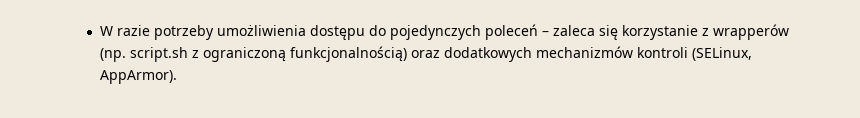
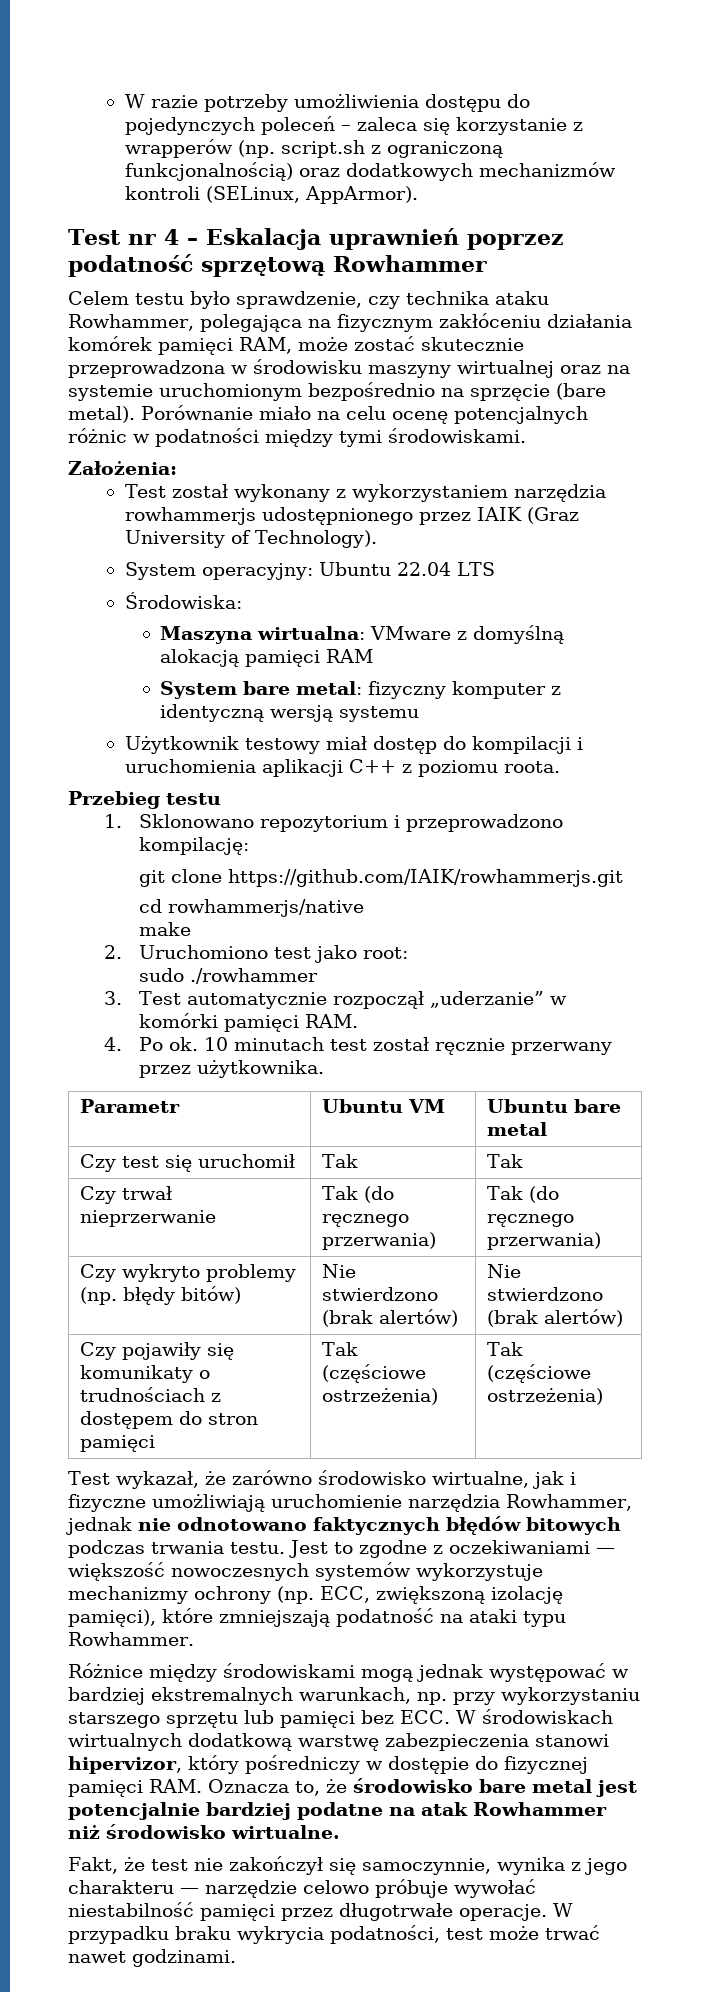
+ Test nr 4 – Eskalacja uprawnień poprzez podatność sprzętową Rowhammer
+ Celem testu było sprawdzenie, czy technika ataku Rowhammer, polegająca na fizycznym zakłóceniu działania komórek pamięci RAM, może zostać skutecznie przeprowadzona w środowisku maszyny wirtualnej oraz na systemie uruchomionym bezpośrednio na sprzęcie (bare metal). Porównanie miało na celu ocenę potencjalnych różnic w podatności między tymi środowiskami.
+ Założenia:
+ Test został wykonany z wykorzystaniem narzędzia rowhammerjs udostępnionego przez IAIK (Graz University of Technology).
+ System operacyjny: Ubuntu 22.04 LTS
+ Środowiska:
+ Maszyna wirtualna: VMware z domyślną alokacją pamięci RAM
+ System bare metal: fizyczny komputer z identyczną wersją systemu
+ Użytkownik testowy miał dostęp do kompilacji i uruchomienia aplikacji C++ z poziomu roota.
+ Przebieg testu
+ 1. Sklonowano repozytorium i przeprowadzono kompilację:
+ git clone https://github.com/IAIK/rowhammerjs.git
+ cd rowhammerjs/native
+ make
+ 2. Uruchomiono test jako root:
+ sudo ./rowhammer
+ 3. Test automatycznie rozpoczął „uderzanie” w komórki pamięci RAM.
+ 4. Po ok. 10 minutach test został ręcznie przerwany przez użytkownika.
+ Parametr | Ubuntu VM | Ubuntu bare metal
+ Czy test się uruchomił | Tak | Tak
+ Czy trwał nieprzerwanie | Tak (do ręcznego przerwania) | Tak (do ręcznego przerwania)
+ Czy wykryto problemy (np. błędy bitów) | Nie stwierdzono (brak alertów) | Nie stwierdzono (brak alertów)
+ Czy pojawiły się komunikaty o trudnościach z dostępem do stron pamięci | Tak (częściowe ostrzeżenia) | Tak (częściowe ostrzeżenia)
+ Test wykazał, że zarówno środowisko wirtualne, jak i fizyczne umożliwiają uruchomienie narzędzia Rowhammer, jednak nie odnotowano faktycznych błędów bitowych podczas trwania testu. Jest to zgodne z oczekiwaniami — większość nowoczesnych systemów wykorzystuje mechanizmy ochrony (np. ECC, zwiększoną izolację pamięci), które zmniejszają podatność na ataki typu Rowhammer.
+ Różnice między środowiskami mogą jednak występować w bardziej ekstremalnych warunkach, np. przy wykorzystaniu starszego sprzętu lub pamięci bez ECC. W środowiskach wirtualnych dodatkową warstwę zabezpieczenia stanowi hipervizor, który pośredniczy w dostępie do fizycznej pamięci RAM. Oznacza to, że środowisko bare metal jest potencjalnie bardziej podatne na atak Rowhammer niż środowisko wirtualne.
+ Fakt, że test nie zakończył się samoczynnie, wynika z jego charakteru — narzędzie celowo próbuje wywołać niestabilność pamięci przez długotrwałe operacje. W przypadku braku wykrycia podatności, test może trwać nawet godzinami.

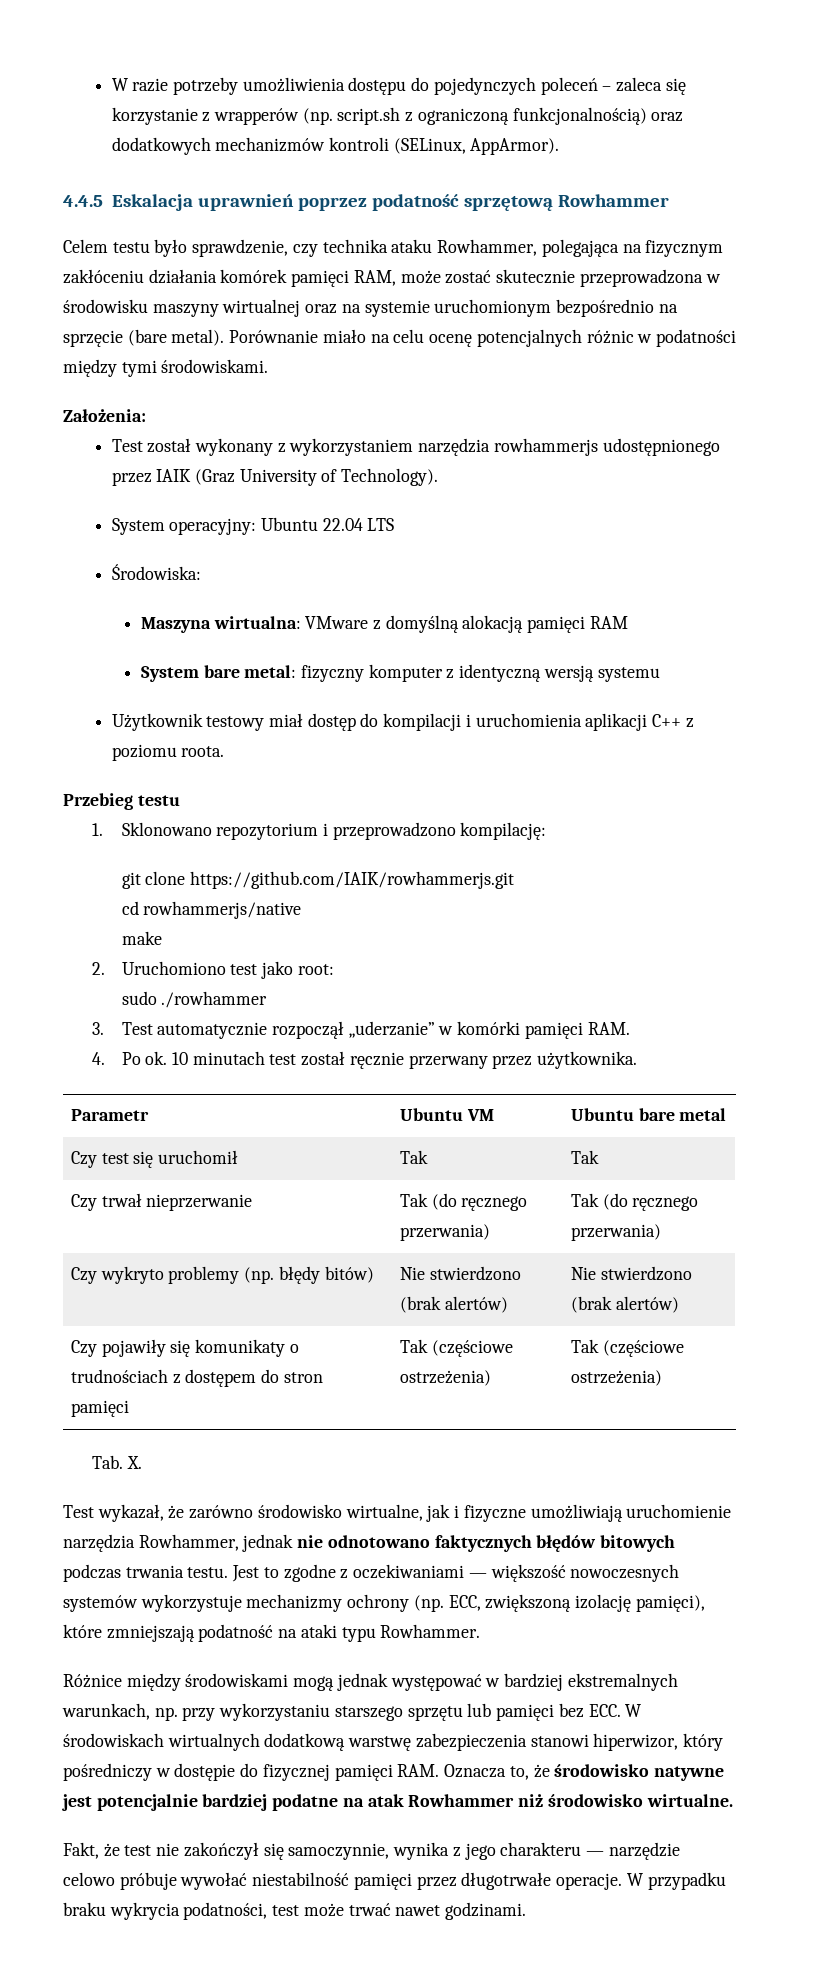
- Test nr 4 – Eskalacja uprawnień poprzez podatność sprzętową Rowhammer
+ 4.4.5 Eskalacja uprawnień poprzez podatność sprzętową Rowhammer
+ Tab. X.
- Różnice między środowiskami mogą jednak występować w bardziej ekstremalnych warunkach, np. przy wykorzystaniu starszego sprzętu lub pamięci bez ECC. W środowiskach wirtualnych dodatkową warstwę zabezpieczenia stanowi hipervizor, który pośredniczy w dostępie do fizycznej pamięci RAM. Oznacza to, że środowisko bare metal jest potencjalnie bardziej podatne na atak Rowhammer niż środowisko wirtualne.
+ Różnice między środowiskami mogą jednak występować w bardziej ekstremalnych warunkach, np. przy wykorzystaniu starszego sprzętu lub pamięci bez ECC. W środowiskach wirtualnych dodatkową warstwę zabezpieczenia stanowi hiperwizor, który pośredniczy w dostępie do fizycznej pamięci RAM. Oznacza to, że środowisko natywne jest potencjalnie bardziej podatne na atak Rowhammer niż środowisko wirtualne.

